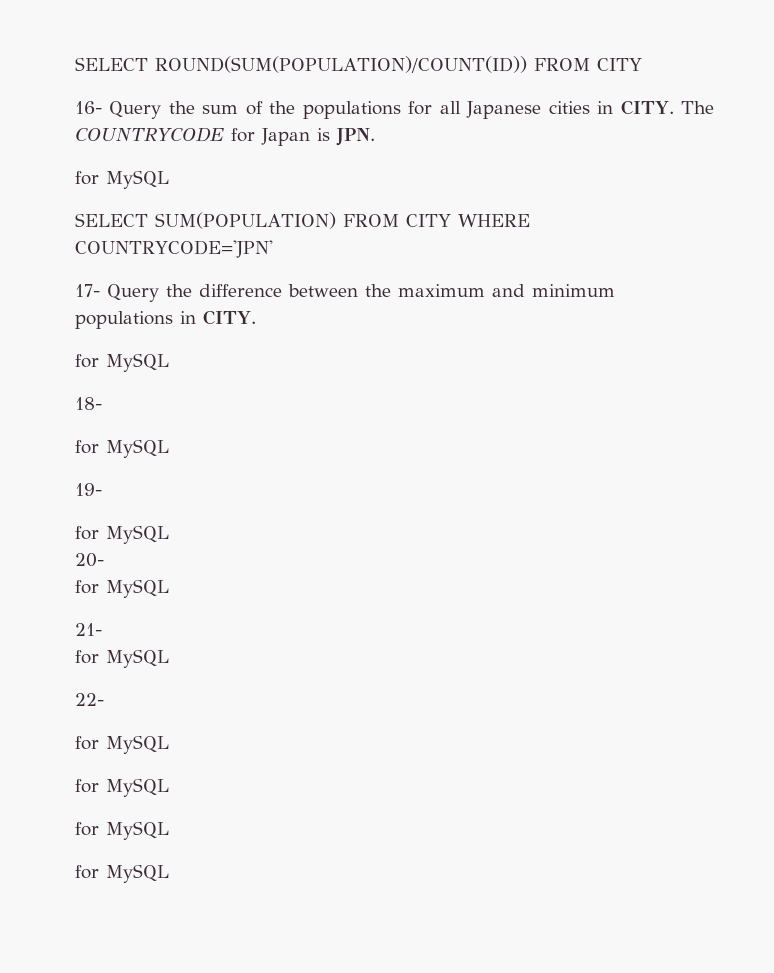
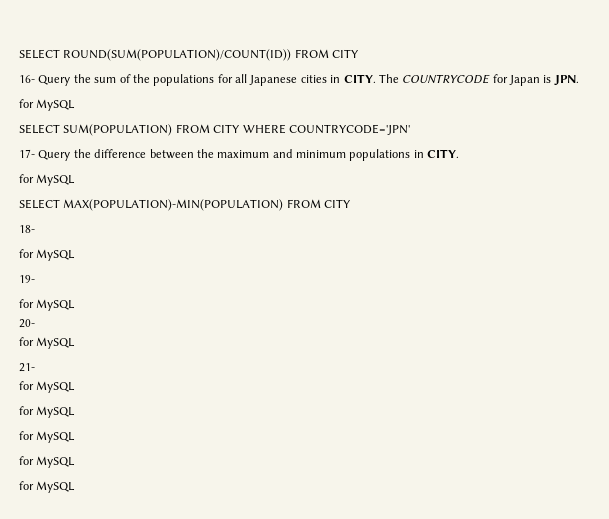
+ SELECT MAX(POPULATION)-MIN(POPULATION) FROM CITY
- 22-

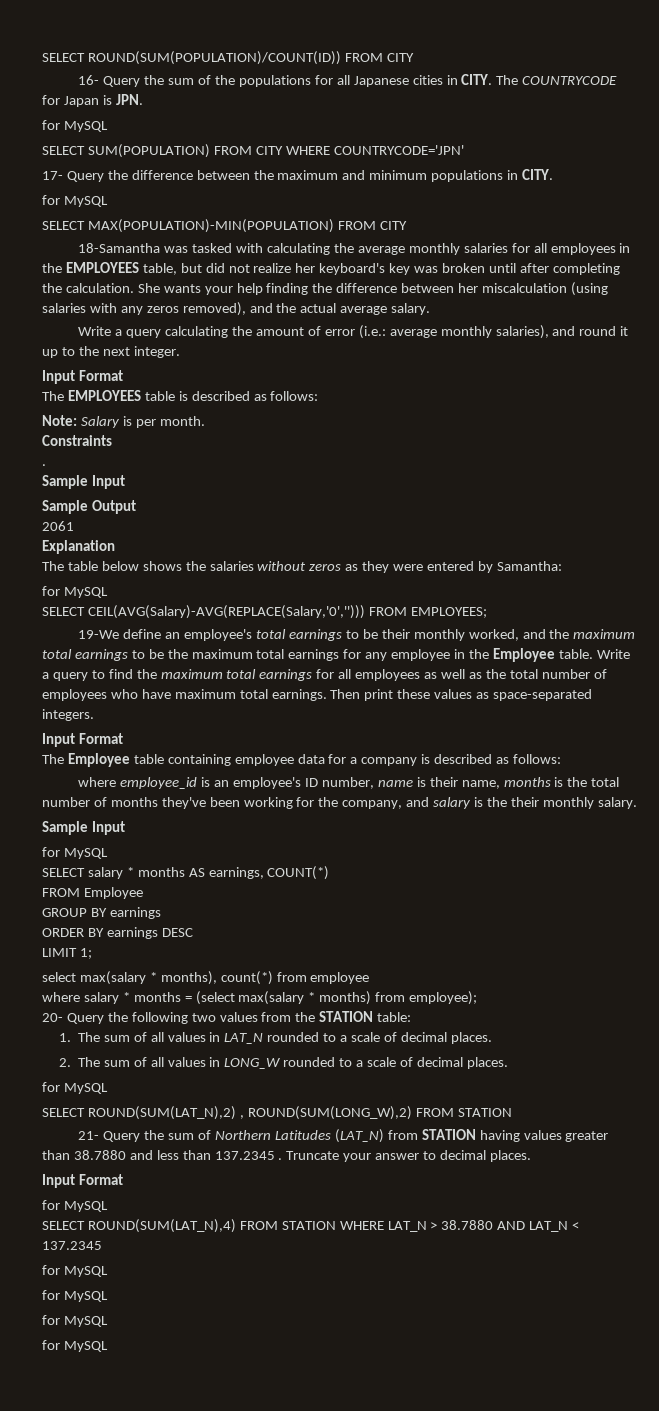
- 18-
+ 18-Samantha was tasked with calculating the average monthly salaries for all employees in the EMPLOYEES table, but did not realize her keyboard's key was broken until after completing the calculation. She wants your help finding the difference between her miscalculation (using salaries with any zeros removed), and the actual average salary.
+ Write a query calculating the amount of error (i.e.: average monthly salaries), and round it up to the next integer.
+ Input Format
+ The EMPLOYEES table is described as follows:
+ Note: Salary is per month.
+ Constraints
+ .
+ Sample Input
+ Sample Output
+ 2061
+ Explanation
+ The table below shows the salaries without zeros as they were entered by Samantha:
  for MySQL
- 19-
+ SELECT CEIL(AVG(Salary)-AVG(REPLACE(Salary,'0',''))) FROM EMPLOYEES;
+ 19-We define an employee's total earnings to be their monthly worked, and the maximum total earnings to be the maximum total earnings for any employee in the Employee table. Write a query to find the maximum total earnings for all employees as well as the total number of employees who have maximum total earnings. Then print these values as space-separated integers.
+ Input Format
+ The Employee table containing employee data for a company is described as follows:
+ where employee_id is an employee's ID number, name is their name, months is the total number of months they've been working for the company, and salary is the their monthly salary.
+ Sample Input
  for MySQL
- 20-
+ SELECT salary * months AS earnings, COUNT(*)
+ FROM Employee
+ GROUP BY earnings
+ ORDER BY earnings DESC
+ LIMIT 1;
+ select max(salary * months), count(*) from employee
+ where salary * months = (select max(salary * months) from employee);
+ 20- Query the following two values from the STATION table:
+ 1. The sum of all values in LAT_N rounded to a scale of decimal places.
+ 2. The sum of all values in LONG_W rounded to a scale of decimal places.
  for MySQL
- 21-
+ SELECT ROUND(SUM(LAT_N),2) , ROUND(SUM(LONG_W),2) FROM STATION
+ 21- Query the sum of Northern Latitudes (LAT_N) from STATION having values greater than 38.7880 and less than 137.2345 . Truncate your answer to decimal places.
+ Input Format
  for MySQL
+ SELECT ROUND(SUM(LAT_N),4) FROM STATION WHERE LAT_N > 38.7880 AND LAT_N < 137.2345

